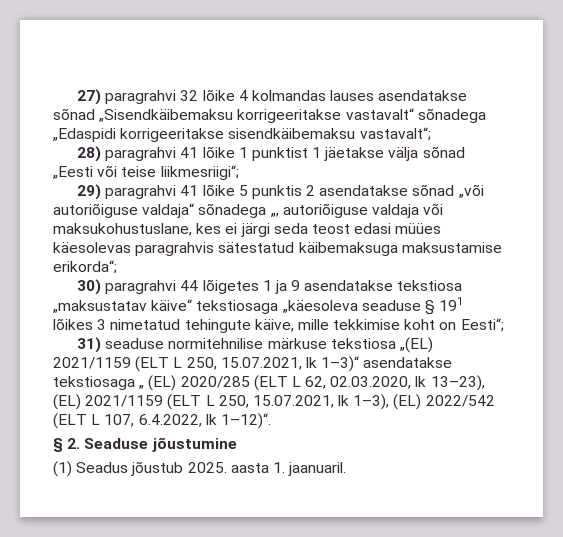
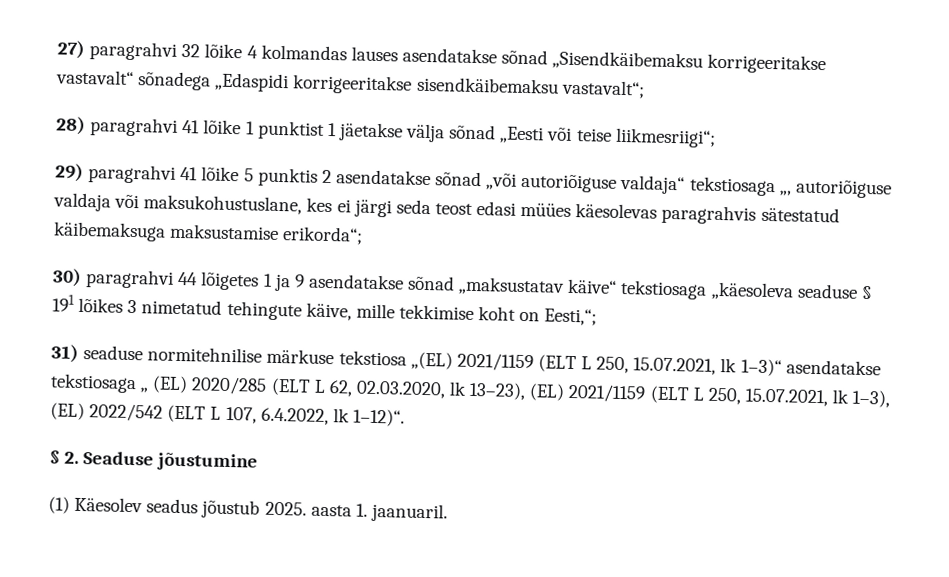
- 29) paragrahvi 41 lõike 5 punktis 2 asendatakse sõnad „või autoriõiguse valdaja“ sõnadega „, autoriõiguse valdaja või maksukohustuslane, kes ei järgi seda teost edasi müües käesolevas paragrahvis sätestatud käibemaksuga maksustamise erikorda“;
+ 29) paragrahvi 41 lõike 5 punktis 2 asendatakse sõnad „või autoriõiguse valdaja“ tekstiosaga „, autoriõiguse valdaja või maksukohustuslane, kes ei järgi seda teost edasi müües käesolevas paragrahvis sätestatud käibemaksuga maksustamise erikorda“;
- 30) paragrahvi 44 lõigetes 1 ja 9 asendatakse tekstiosa „maksustatav käive“ tekstiosaga „käesoleva seaduse § 191 lõikes 3 nimetatud tehingute käive, mille tekkimise koht on Eesti“;
+ 30) paragrahvi 44 lõigetes 1 ja 9 asendatakse sõnad „maksustatav käive“ tekstiosaga „käesoleva seaduse § 191 lõikes 3 nimetatud tehingute käive, mille tekkimise koht on Eesti,“;
- (1) Seadus jõustub 2025. aasta 1. jaanuaril.
+ (1) Käesolev seadus jõustub 2025. aasta 1. jaanuaril.

